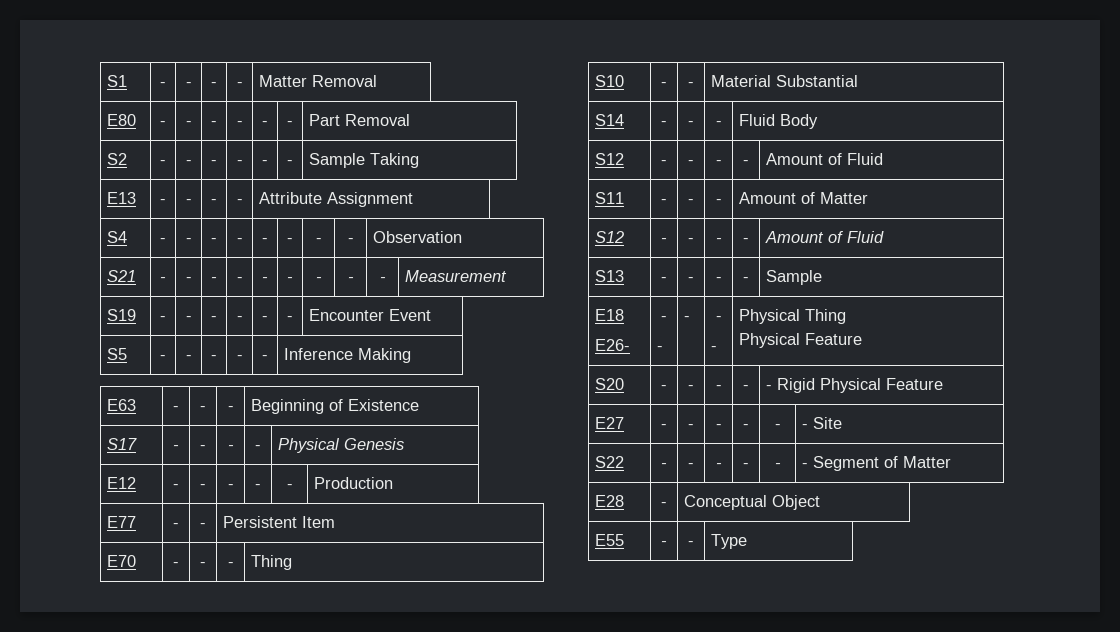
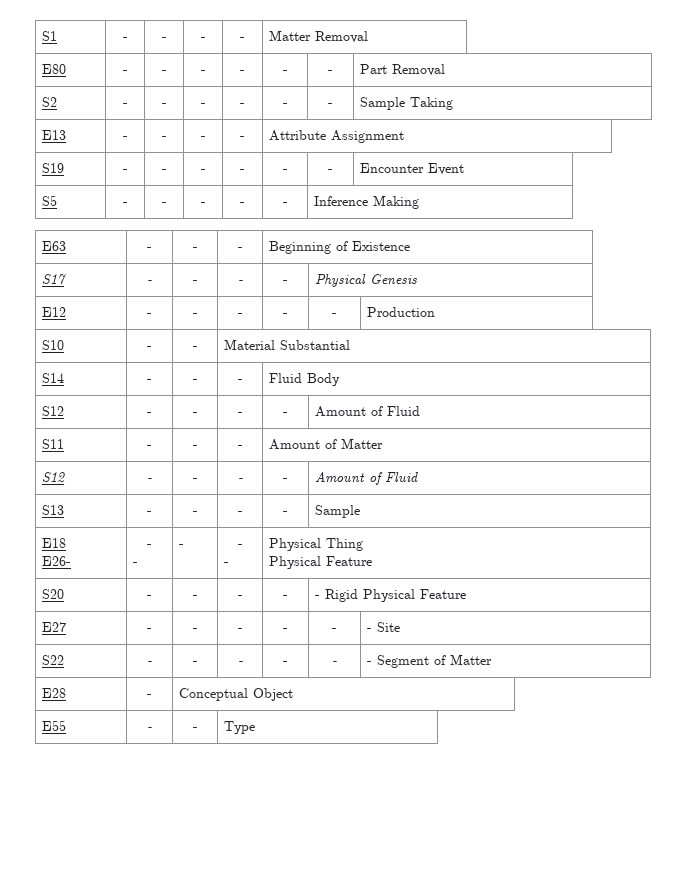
- S4 | - | - | - | - | - | - | - | - | Observation
- S21 | - | - | - | - | - | - | - | - | - | Measurement
- E77 | - | - | Persistent Item
- E70 | - | - | - | Thing

